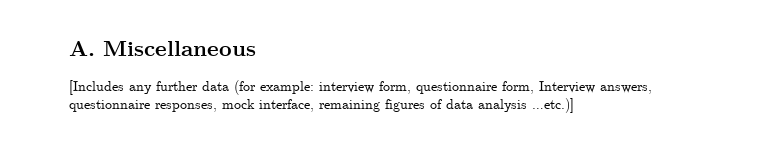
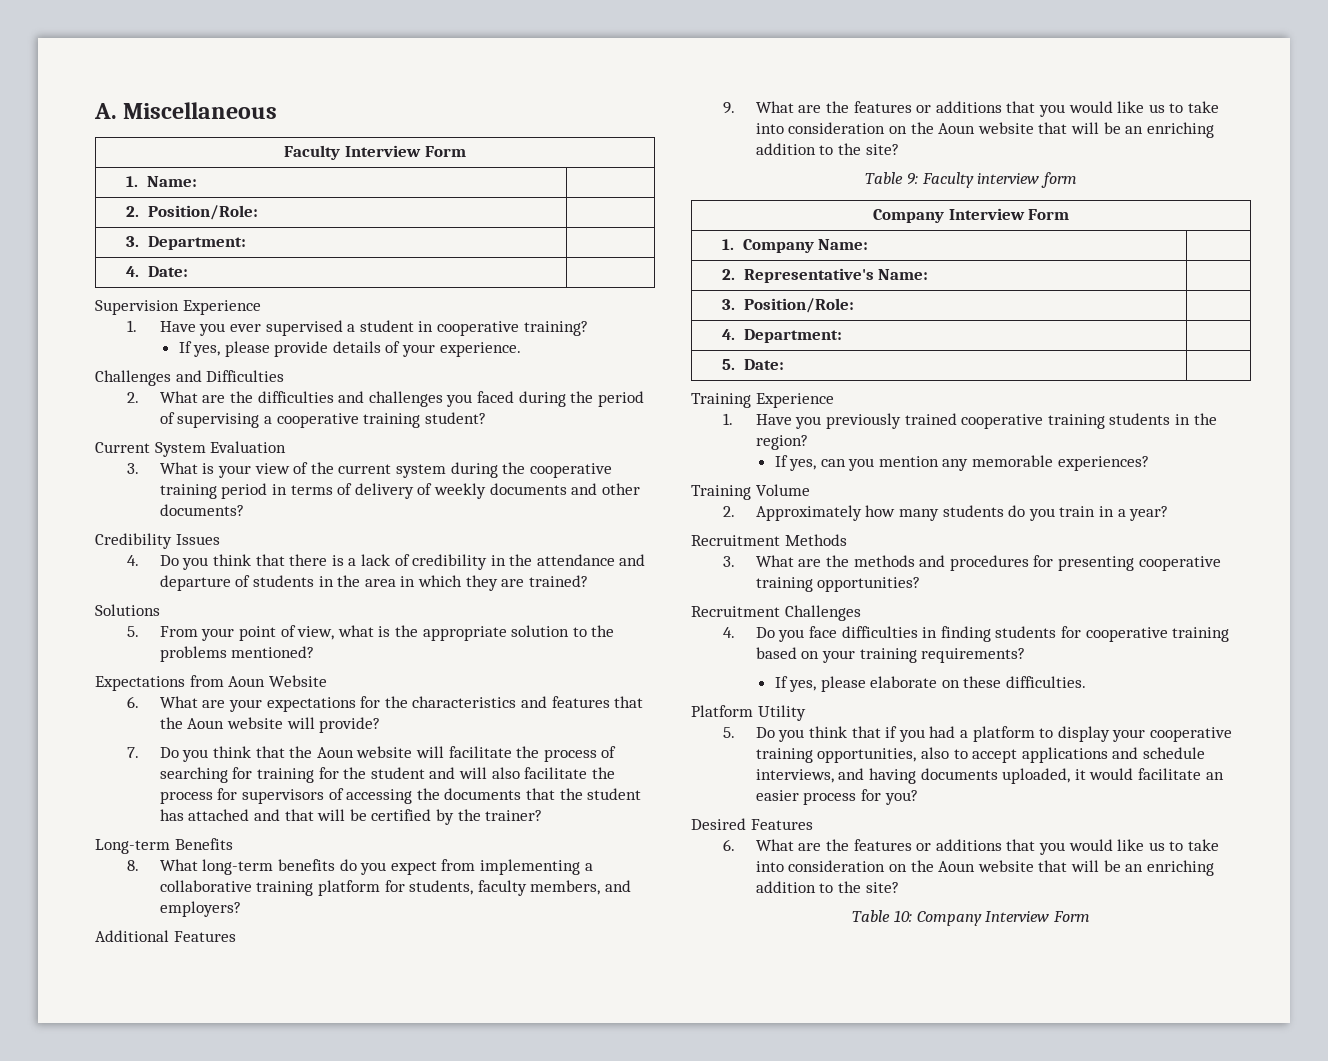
- [Includes any further data (for example: interview form, questionnaire form, Interview answers, questionnaire responses, mock interface, remaining figures of data analysis …etc.)]
+ Faculty Interview Form
+ 1. Name: |
+ 2. Position/Role: |
+ 3. Department: |
+ 4. Date: |
+ Supervision Experience
+ 1. Have you ever supervised a student in cooperative training?
+ If yes, please provide details of your experience.
+ Challenges and Difficulties
+ 2. What are the difficulties and challenges you faced during the period of supervising a cooperative training student?
+ Current System Evaluation
+ 3. What is your view of the current system during the cooperative training period in terms of delivery of weekly documents and other documents?
+ Credibility Issues
+ 4. Do you think that there is a lack of credibility in the attendance and departure of students in the area in which they are trained?
+ Solutions
+ 5. From your point of view, what is the appropriate solution to the problems mentioned?
+ Expectations from Aoun Website
+ 6. What are your expectations for the characteristics and features that the Aoun website will provide?
+ 7. Do you think that the Aoun website will facilitate the process of searching for training for the student and will also facilitate the process for supervisors of accessing the documents that the student has attached and that will be certified by the trainer?
+ Long-term Benefits
+ 8. What long-term benefits do you expect from implementing a collaborative training platform for students, faculty members, and employers?
+ Additional Features
+ 9. What are the features or additions that you would like us to take into consideration on the Aoun website that will be an enriching addition to the site?
+ Table 9: Faculty interview form
+ Company Interview Form
+ 1. Company Name: |
+ 2. Representative's Name: |
+ 3. Position/Role: |
+ 4. Department: |
+ 5. Date: |
+ Training Experience
+ 1. Have you previously trained cooperative training students in the region?
+ If yes, can you mention any memorable experiences?
+ Training Volume
+ 2. Approximately how many students do you train in a year?
+ Recruitment Methods
+ 3. What are the methods and procedures for presenting cooperative training opportunities?
+ Recruitment Challenges
+ 4. Do you face difficulties in finding students for cooperative training based on your training requirements?
+ If yes, please elaborate on these difficulties.
+ Platform Utility
+ 5. Do you think that if you had a platform to display your cooperative training opportunities, also to accept applications and schedule interviews, and having documents uploaded, it would facilitate an easier process for you?
+ Desired Features
+ 6. What are the features or additions that you would like us to take into consideration on the Aoun website that will be an enriching addition to the site?
+ Table 10: Company Interview Form

